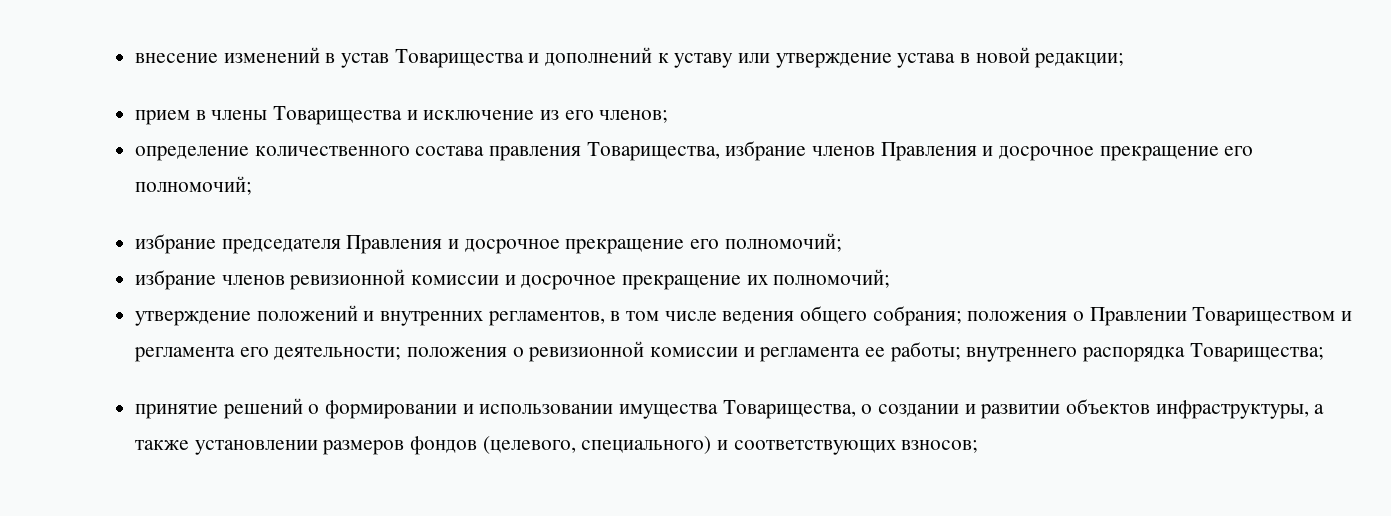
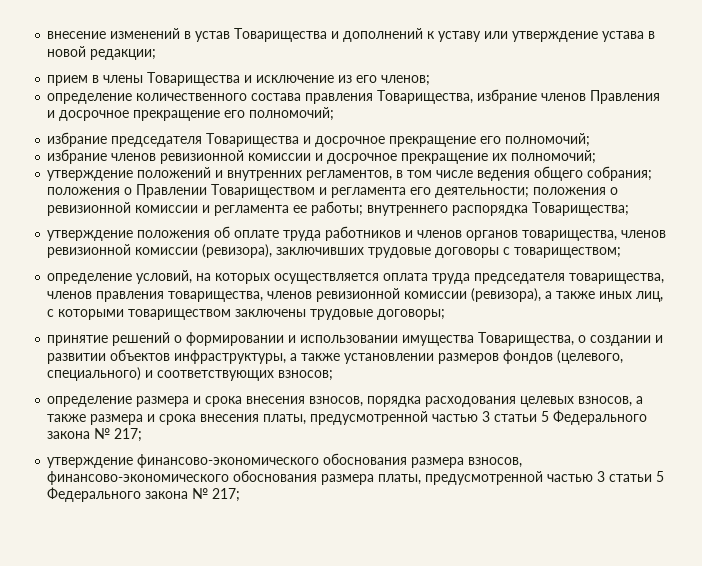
- избрание председателя Правления и досрочное прекращение его полномочий;
+ избрание председателя Товарищества и досрочное прекращение его полномочий;
+ утверждение положения об оплате труда работников и членов органов товарищества, членов ревизионной комиссии (ревизора), заключивших трудовые договоры с товариществом;
+ определение условий, на которых осуществляется оплата труда председателя товарищества, членов правления товарищества, членов ревизионной комиссии (ревизора), а также иных лиц, с которыми товариществом заключены трудовые договоры;
+ определение размера и срока внесения взносов, порядка расходования целевых взносов, а также размера и срока внесения платы, предусмотренной частью 3 статьи 5 Федерального закона № 217;
+ утверждение финансово-экономического обоснования размера взносов, финансово-экономического обоснования размера платы, предусмотренной частью 3 статьи 5 Федерального закона № 217;

